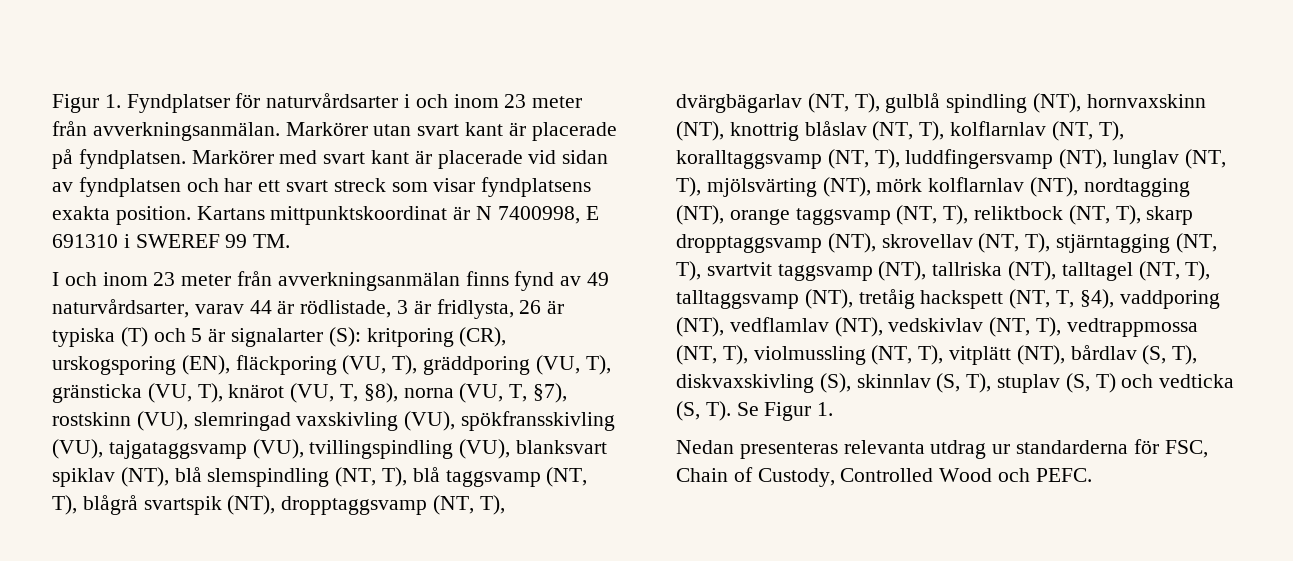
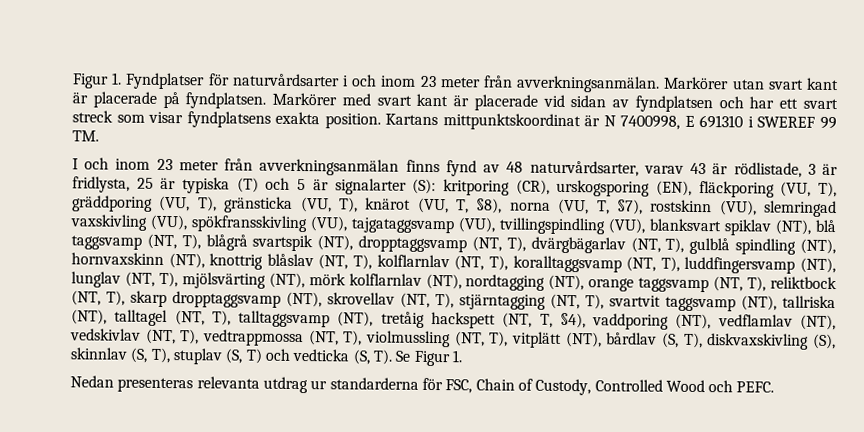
- I och inom 23 meter från avverkningsanmälan finns fynd av 49 naturvårdsarter, varav 44 är rödlistade, 3 är fridlysta, 26 är typiska (T) och 5 är signalarter (S):
+ I och inom 23 meter från avverkningsanmälan finns fynd av 48 naturvårdsarter, varav 43 är rödlistade, 3 är fridlysta, 25 är typiska (T) och 5 är signalarter (S):
- kritporing (CR), urskogsporing (EN), fläckporing (VU, T), gräddporing (VU, T), gränsticka (VU, T), knärot (VU, T, §8), norna (VU, T, §7), rostskinn (VU), slemringad vaxskivling (VU), spökfransskivling (VU), tajgataggsvamp (VU), tvillingspindling (VU), blanksvart spiklav (NT), blå slemspindling (NT, T), blå taggsvamp (NT, T), blågrå svartspik (NT), dropptaggsvamp (NT, T), dvärgbägarlav (NT, T), gulblå spindling (NT), hornvaxskinn (NT), knottrig blåslav (NT, T), kolflarnlav (NT, T), koralltaggsvamp (NT, T), luddfingersvamp (NT), lunglav (NT, T), mjölsvärting (NT), mörk kolflarnlav (NT), nordtagging (NT), orange taggsvamp (NT, T), reliktbock (NT, T), skarp dropptaggsvamp (NT), skrovellav (NT, T), stjärntagging (NT, T), svartvit taggsvamp (NT), tallriska (NT), talltagel (NT, T), talltaggsvamp (NT), tretåig hackspett (NT, T, §4), vaddporing (NT), vedflamlav (NT), vedskivlav (NT, T), vedtrappmossa (NT, T), violmussling (NT, T), vitplätt (NT), bårdlav (S, T), diskvaxskivling (S), skinnlav (S, T), stuplav (S, T) och vedticka (S, T). Se Figur 1.
+ kritporing (CR), urskogsporing (EN), fläckporing (VU, T), gräddporing (VU, T), gränsticka (VU, T), knärot (VU, T, §8), norna (VU, T, §7), rostskinn (VU), slemringad vaxskivling (VU), spökfransskivling (VU), tajgataggsvamp (VU), tvillingspindling (VU), blanksvart spiklav (NT), blå taggsvamp (NT, T), blågrå svartspik (NT), dropptaggsvamp (NT, T), dvärgbägarlav (NT, T), gulblå spindling (NT), hornvaxskinn (NT), knottrig blåslav (NT, T), kolflarnlav (NT, T), koralltaggsvamp (NT, T), luddfingersvamp (NT), lunglav (NT, T), mjölsvärting (NT), mörk kolflarnlav (NT), nordtagging (NT), orange taggsvamp (NT, T), reliktbock (NT, T), skarp dropptaggsvamp (NT), skrovellav (NT, T), stjärntagging (NT, T), svartvit taggsvamp (NT), tallriska (NT), talltagel (NT, T), talltaggsvamp (NT), tretåig hackspett (NT, T, §4), vaddporing (NT), vedflamlav (NT), vedskivlav (NT, T), vedtrappmossa (NT, T), violmussling (NT, T), vitplätt (NT), bårdlav (S, T), diskvaxskivling (S), skinnlav (S, T), stuplav (S, T) och vedticka (S, T). Se Figur 1.

